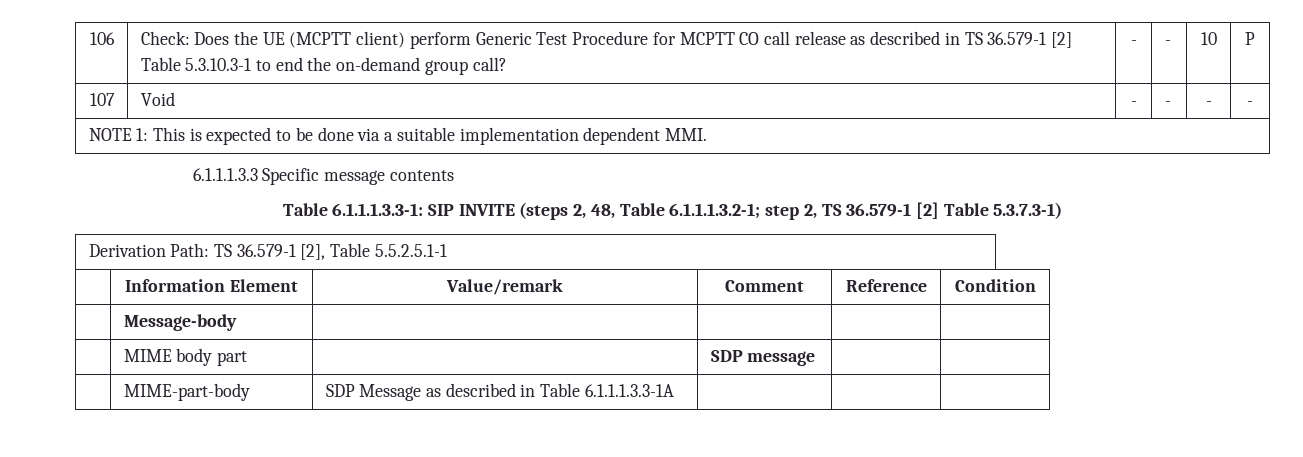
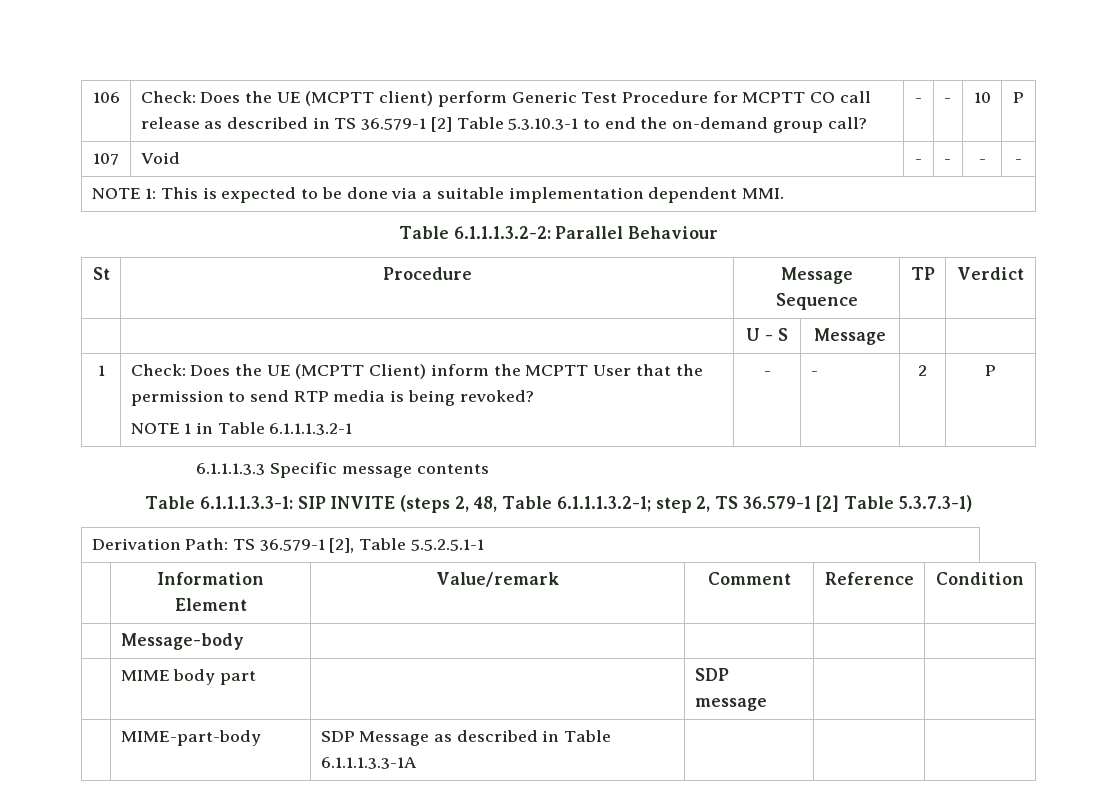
+ Table 6.1.1.1.3.2-2: Parallel Behaviour
+ St | Procedure | Message Sequence | TP | Verdict
+ | | U - S | Message | |
+ 1 | Check: Does the UE (MCPTT Client) inform the MCPTT User that the permission to send RTP media is being revoked?
+ NOTE 1 in Table 6.1.1.1.3.2-1 | - | - | 2 | P

